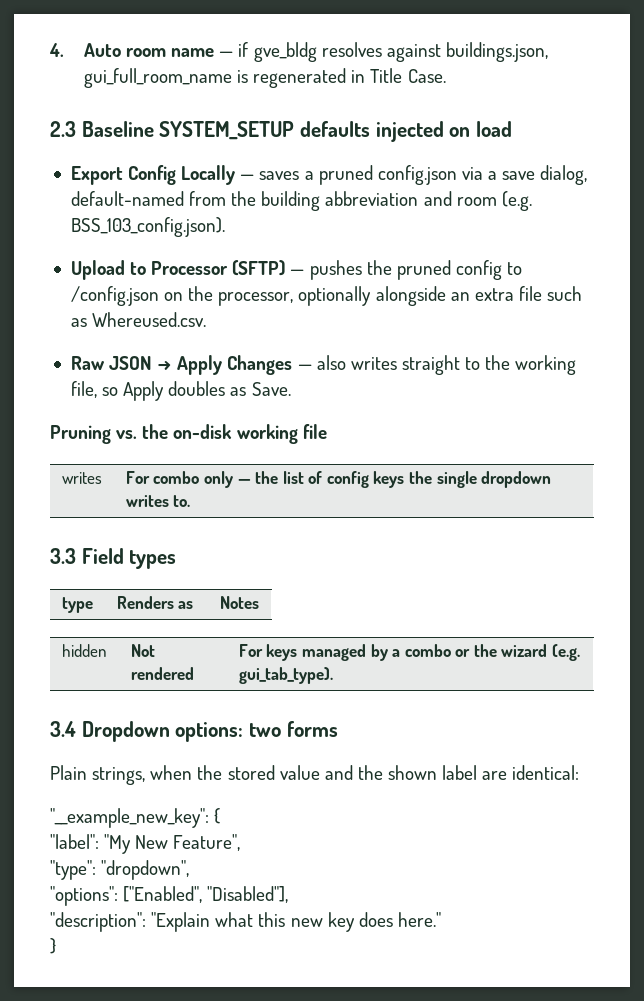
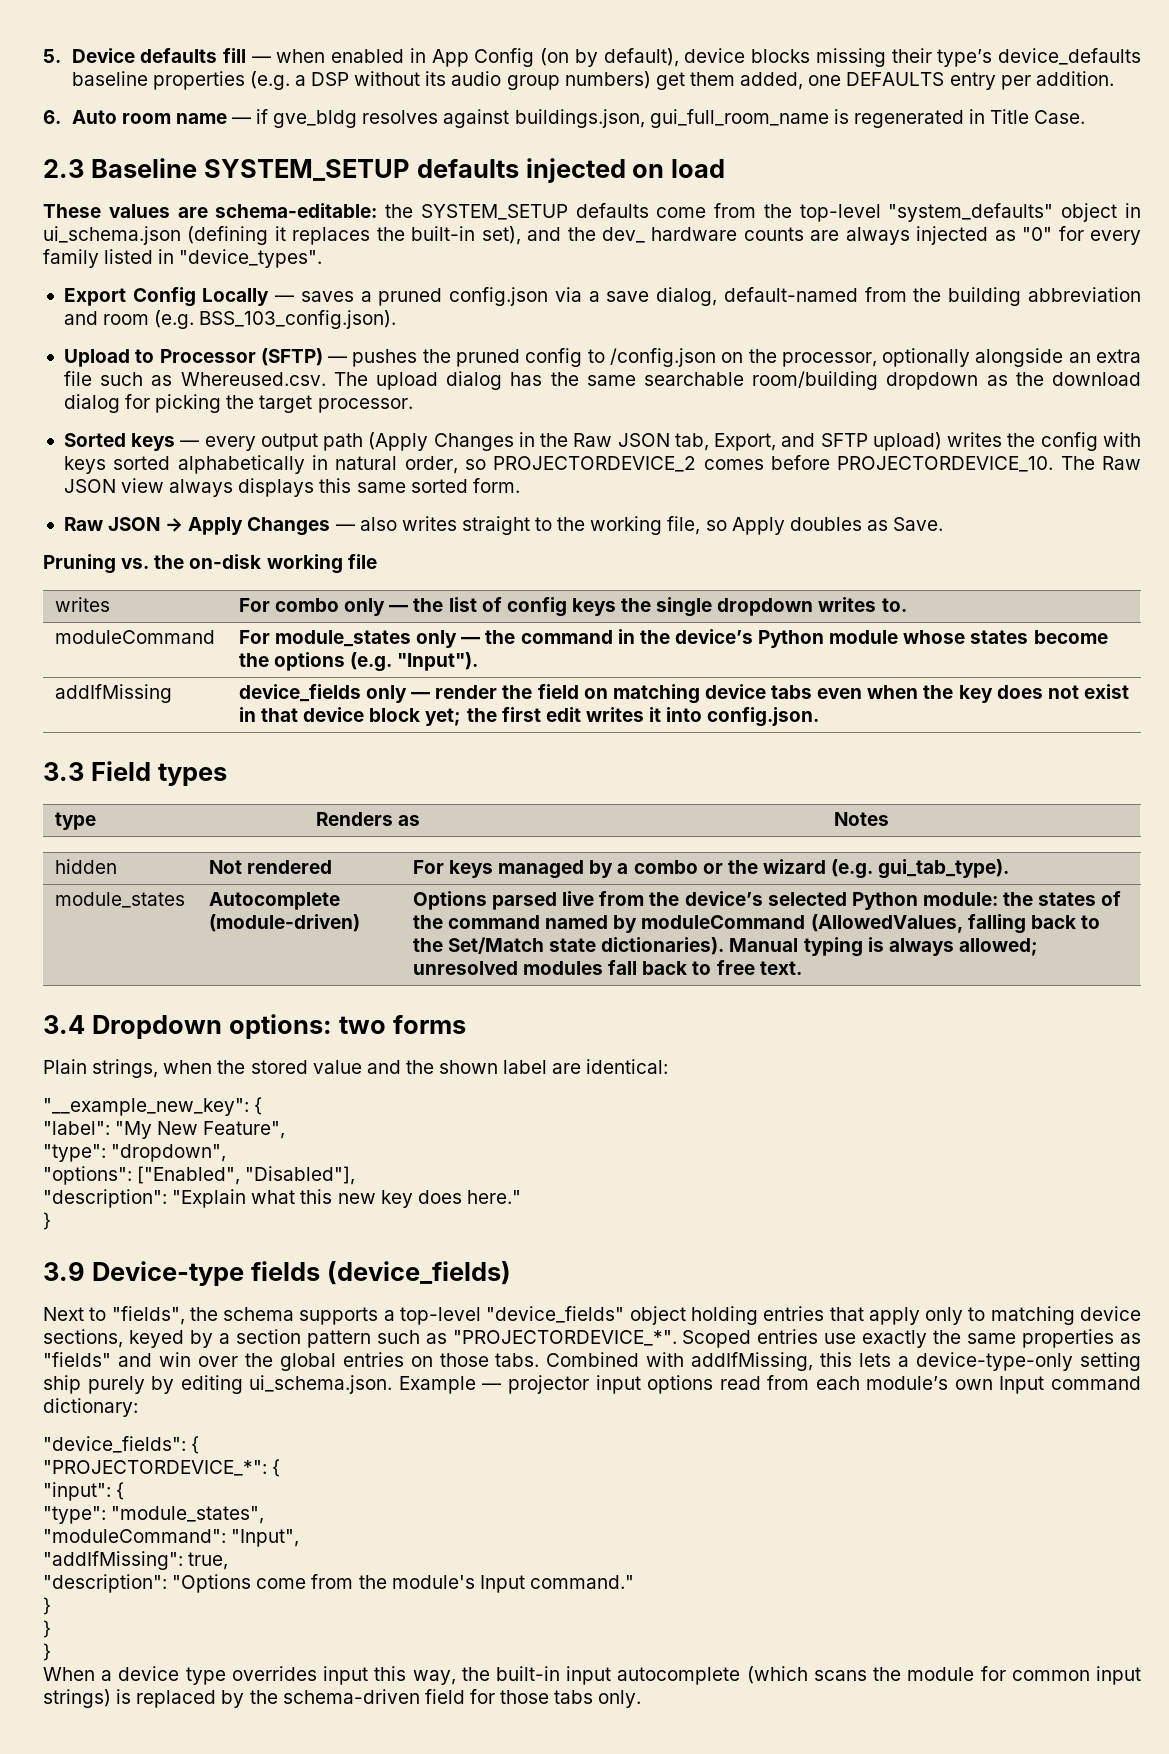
- 4. Auto room name — if gve_bldg resolves against buildings.json, gui_full_room_name is regenerated in Title Case.
+ 5. Device defaults fill — when enabled in App Config (on by default), device blocks missing their type’s device_defaults baseline properties (e.g. a DSP without its audio group numbers) get them added, one DEFAULTS entry per addition.
+ 6. Auto room name — if gve_bldg resolves against buildings.json, gui_full_room_name is regenerated in Title Case.
+ These values are schema-editable: the SYSTEM_SETUP defaults come from the top-level "system_defaults" object in ui_schema.json (defining it replaces the built-in set), and the dev_ hardware counts are always injected as "0" for every family listed in "device_types".
- Upload to Processor (SFTP) — pushes the pruned config to /config.json on the processor, optionally alongside an extra file such as Whereused.csv.
+ Upload to Processor (SFTP) — pushes the pruned config to /config.json on the processor, optionally alongside an extra file such as Whereused.csv. The upload dialog has the same searchable room/building dropdown as the download dialog for picking the target processor.
+ Sorted keys — every output path (Apply Changes in the Raw JSON tab, Export, and SFTP upload) writes the config with keys sorted alphabetically in natural order, so PROJECTORDEVICE_2 comes before PROJECTORDEVICE_10. The Raw JSON view always displays this same sorted form.
+ moduleCommand | For module_states only — the command in the device’s Python module whose states become the options (e.g. "Input").
+ addIfMissing | device_fields only — render the field on matching device tabs even when the key does not exist in that device block yet; the first edit writes it into config.json.
+ module_states | Autocomplete (module-driven) | Options parsed live from the device’s selected Python module: the states of the command named by moduleCommand (AllowedValues, falling back to the Set/Match state dictionaries). Manual typing is always allowed; unresolved modules fall back to free text.
+ 3.9 Device-type fields (device_fields)
+ Next to "fields", the schema supports a top-level "device_fields" object holding entries that apply only to matching device sections, keyed by a section pattern such as "PROJECTORDEVICE_*". Scoped entries use exactly the same properties as "fields" and win over the global entries on those tabs. Combined with addIfMissing, this lets a device-type-only setting ship purely by editing ui_schema.json. Example — projector input options read from each module’s own Input command dictionary:
+ "device_fields": {
+ "PROJECTORDEVICE_*": {
+ "input": {
+ "type": "module_states",
+ "moduleCommand": "Input",
+ "addIfMissing": true,
+ "description": "Options come from the module's Input command."
+ }
+ }
+ }
+ When a device type overrides input this way, the built-in input autocomplete (which scans the module for common input strings) is replaced by the schema-driven field for those tabs only.

